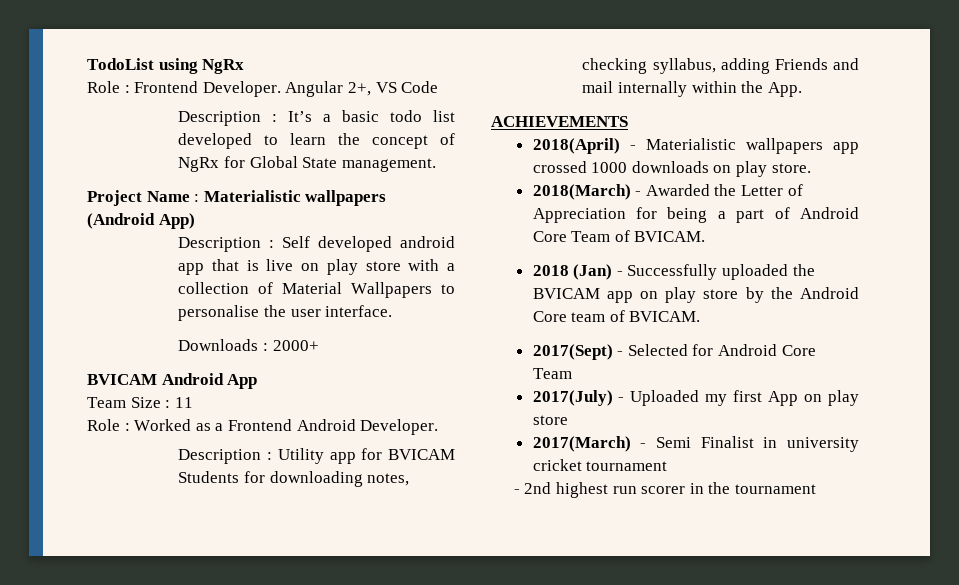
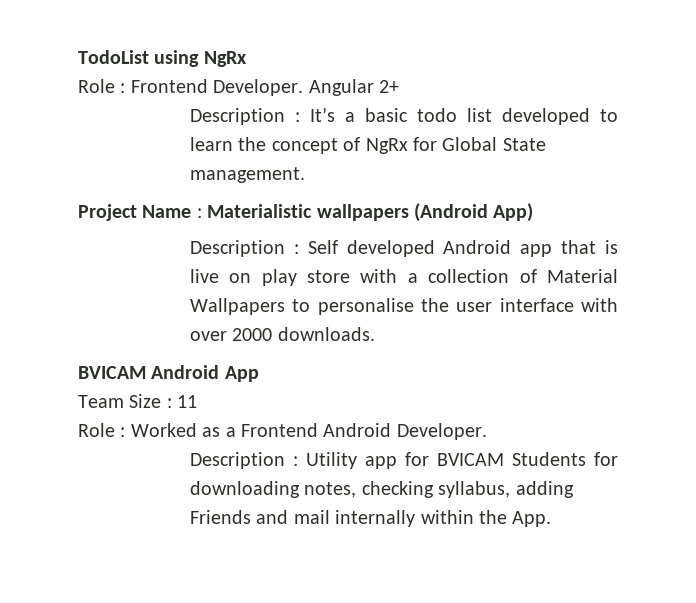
- Angular 2+, VS Code
+ Angular 2+
- Description : Self developed android app that is live on play store with a collection of Material Wallpapers to personalise the user interface.
- Downloads : 2000+
+ Description : Self developed Android app that is live on play store with a collection of Material Wallpapers to personalise the user interface with over 2000 downloads.
- ACHIEVEMENTS
- 2018(April) - Materialistic wallpapers app crossed 1000 downloads on play store.
- 2018(March) - Awarded the Letter of Appreciation for being a part of Android Core Team of BVICAM.
- 2018 (Jan) - Successfully uploaded the BVICAM app on play store by the Android Core team of BVICAM.
- 2017(Sept) - Selected for Android Core Team
- 2017(July) - Uploaded my first App on play store
- 2017(March) - Semi Finalist in university cricket tournament
- - 2nd highest run scorer in the tournament

